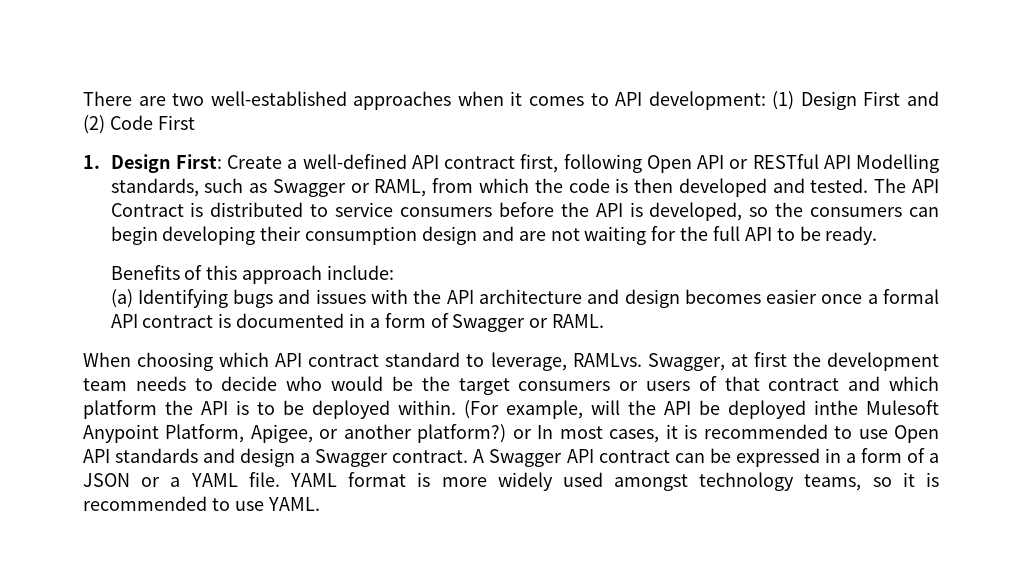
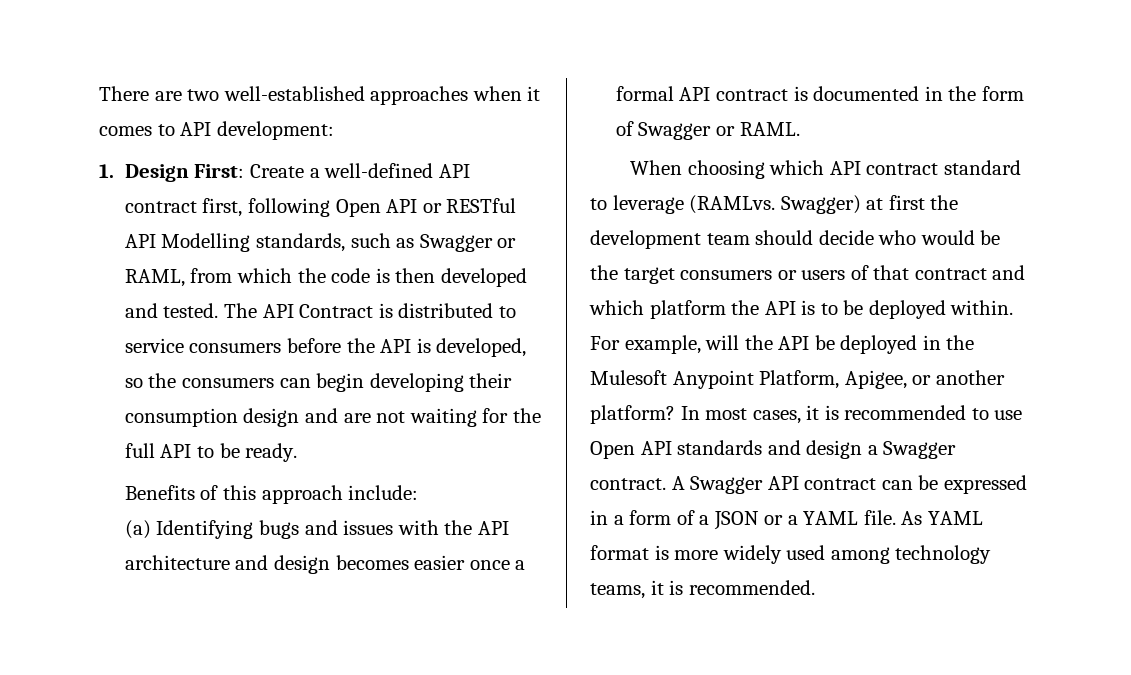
- There are two well-established approaches when it comes to API development: (1) Design First and (2) Code First
+ There are two well-established approaches when it comes to API development:
- (a) Identifying bugs and issues with the API architecture and design becomes easier once a formal API contract is documented in a form of Swagger or RAML.
+ (a) Identifying bugs and issues with the API architecture and design becomes easier once a formal API contract is documented in the form of Swagger or RAML.
- When choosing which API contract standard to leverage, RAMLvs. Swagger, at first the development team needs to decide who would be the target consumers or users of that contract and which platform the API is to be deployed within.
+ When choosing which API contract standard to leverage (RAMLvs. Swagger) at first the development team should decide who would be the target consumers or users of that contract and which platform the API is to be deployed within.
- (For example, will the API be deployed inthe Mulesoft Anypoint Platform, Apigee, or another platform?) or In most cases, it is recommended to use Open API standards and design a Swagger contract.
+ For example, will the API be deployed in the Mulesoft Anypoint Platform, Apigee, or another platform? In most cases, it is recommended to use Open API standards and design a Swagger contract.
- YAML format is more widely used amongst technology teams, so it is recommended to use YAML.
+ As YAML format is more widely used among technology teams, it is recommended.

